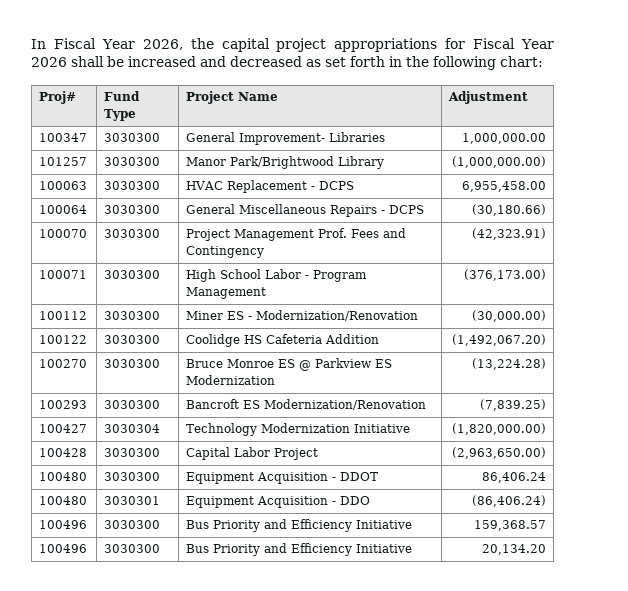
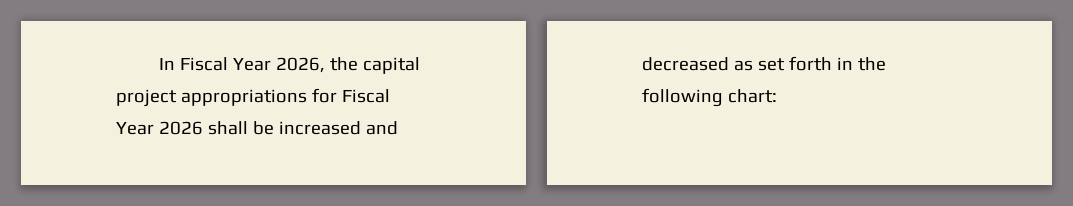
- Proj# | Fund Type | Project Name | Adjustment
- 100347 | 3030300 | General Improvement- Libraries | 1,000,000.00
- 101257 | 3030300 | Manor Park/Brightwood Library | (1,000,000.00)
- 100063 | 3030300 | HVAC Replacement - DCPS | 6,955,458.00
- 100064 | 3030300 | General Miscellaneous Repairs - DCPS | (30,180.66)
- 100070 | 3030300 | Project Management Prof. Fees and Contingency | (42,323.91)
- 100071 | 3030300 | High School Labor - Program Management | (376,173.00)
- 100112 | 3030300 | Miner ES - Modernization/Renovation | (30,000.00)
- 100122 | 3030300 | Coolidge HS Cafeteria Addition | (1,492,067.20)
- 100270 | 3030300 | Bruce Monroe ES @ Parkview ES Modernization | (13,224.28)
- 100293 | 3030300 | Bancroft ES Modernization/Renovation | (7,839.25)
- 100427 | 3030304 | Technology Modernization Initiative | (1,820,000.00)
- 100428 | 3030300 | Capital Labor Project | (2,963,650.00)
- 100480 | 3030300 | Equipment Acquisition - DDOT | 86,406.24
- 100480 | 3030301 | Equipment Acquisition - DDO | (86,406.24)
- 100496 | 3030300 | Bus Priority and Efficiency Initiative | 159,368.57
- 100496 | 3030300 | Bus Priority and Efficiency Initiative | 20,134.20

